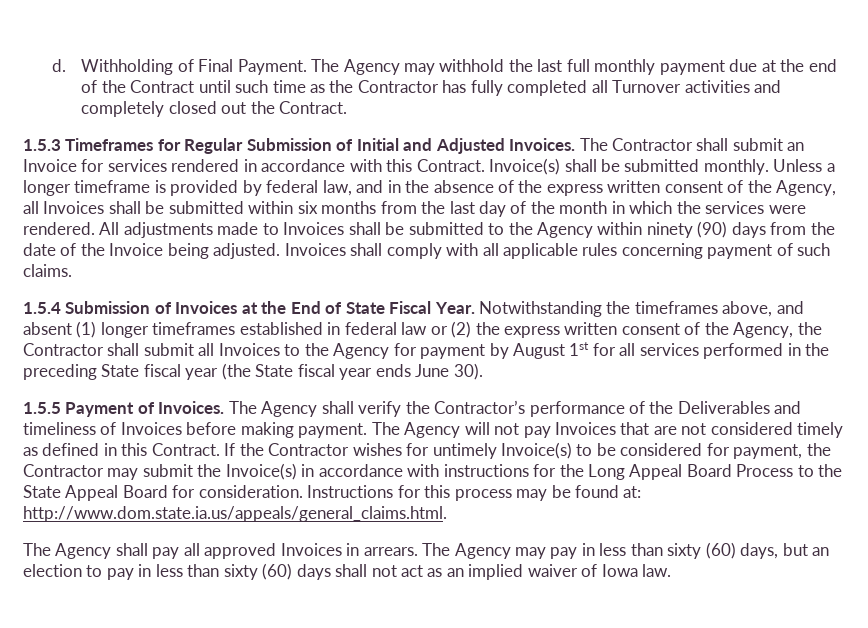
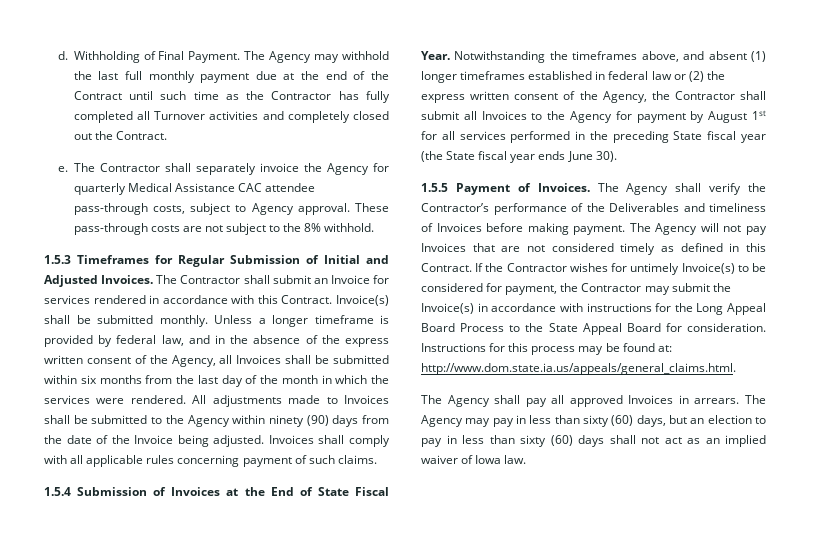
+ e. The Contractor shall separately invoice the Agency for quarterly Medical Assistance CAC attendee pass-through costs, subject to Agency approval. These pass-through costs are not subject to the 8% withhold.

